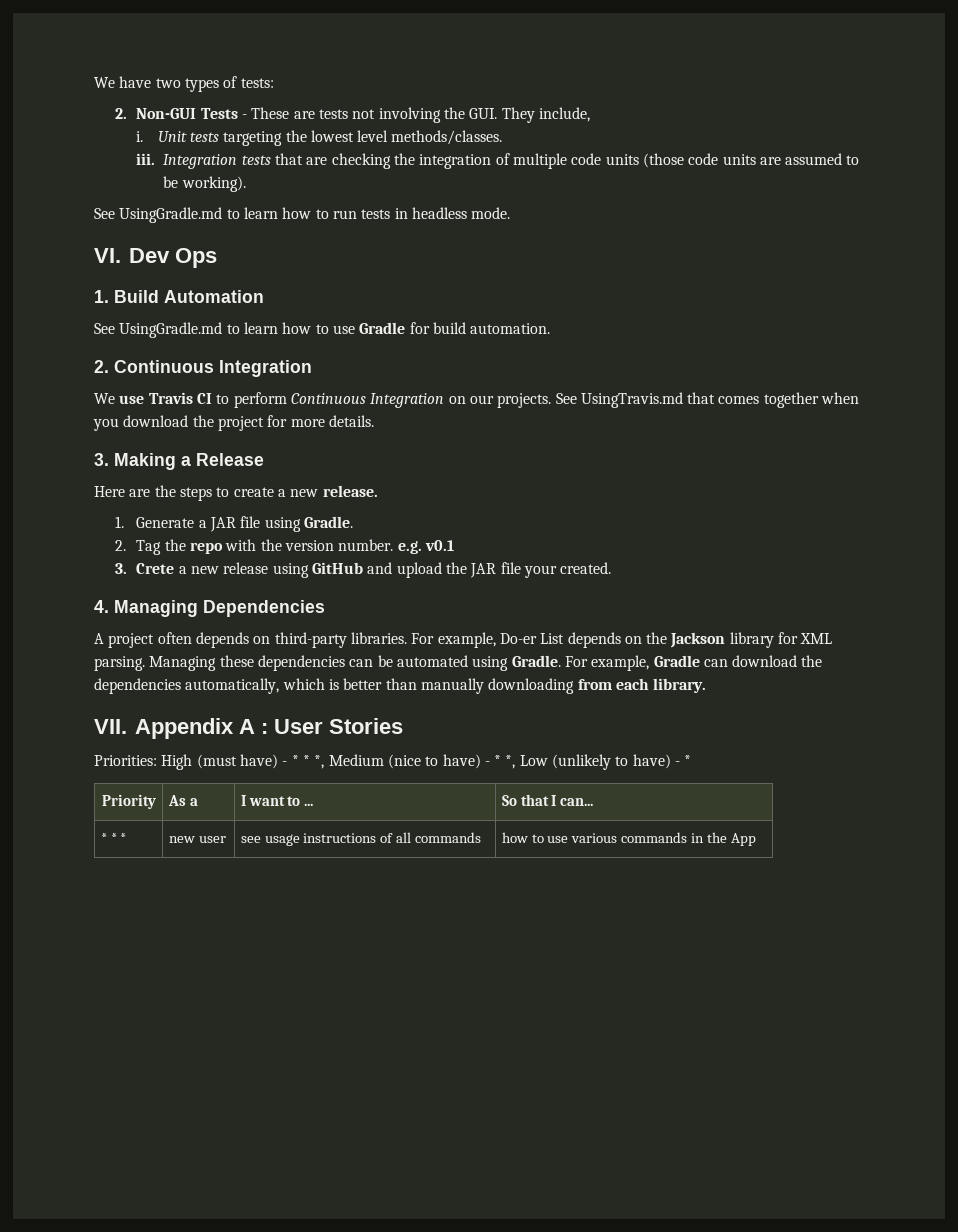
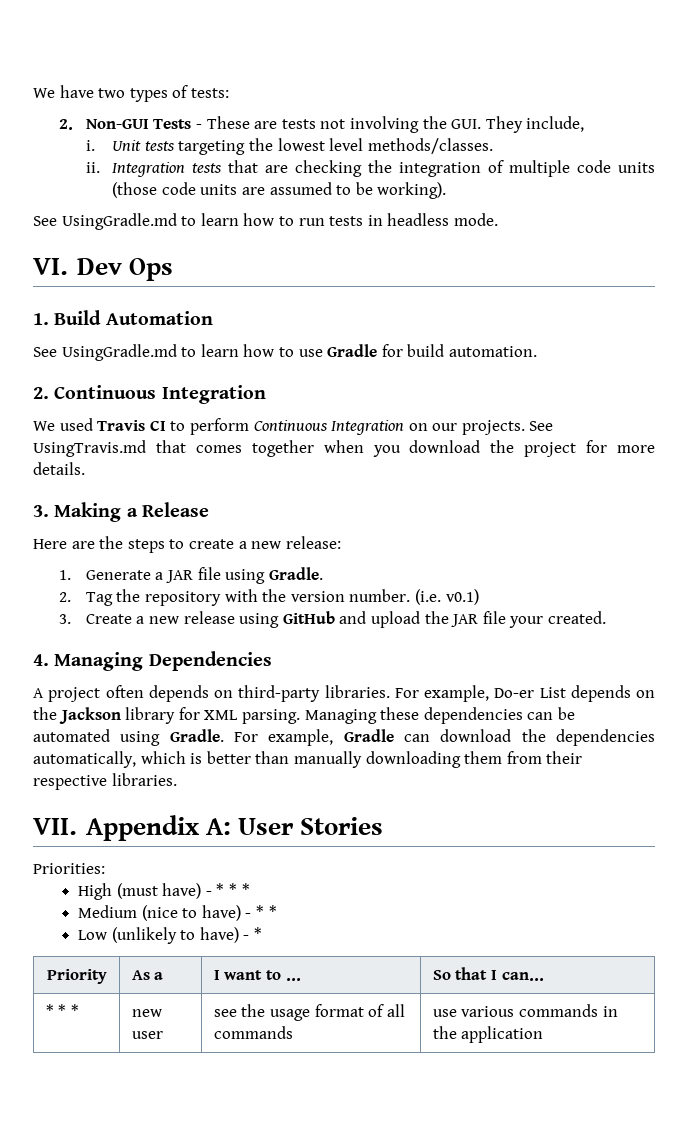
- iii.
+ ii.
- We use Travis CI to perform Continuous Integration on our projects.
+ We used Travis CI to perform Continuous Integration on our projects.
- Here are the steps to create a new release.
+ Here are the steps to create a new release:
- 2. Tag the repo with the version number. e.g. v0.1
- 3. Crete a new release using GitHub and upload the JAR file your created.
+ 2. Tag the repository with the version number. (i.e. v0.1)
+ 3. Create a new release using GitHub and upload the JAR file your created.
- For example, Gradle can download the dependencies automatically, which is better than manually downloading from each library.
+ For example, Gradle can download the dependencies automatically, which is better than manually downloading them from their respective libraries.
- VII. Appendix A : User Stories
+ VII. Appendix A: User Stories
- Priorities: High (must have) - * * *, Medium (nice to have) - * *, Low (unlikely to have) - *
+ Priorities:
+ High (must have) - * * *
+ Medium (nice to have) - * *
+ Low (unlikely to have) - *
- * * * | new user | see usage instructions of all commands | how to use various commands in the App
+ * * * | new user | see the usage format of all commands | use various commands in the application

